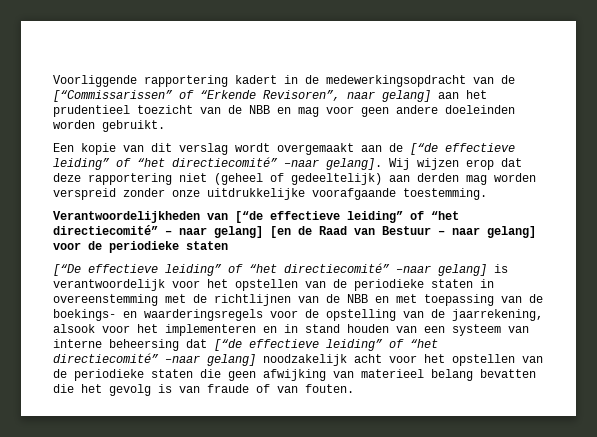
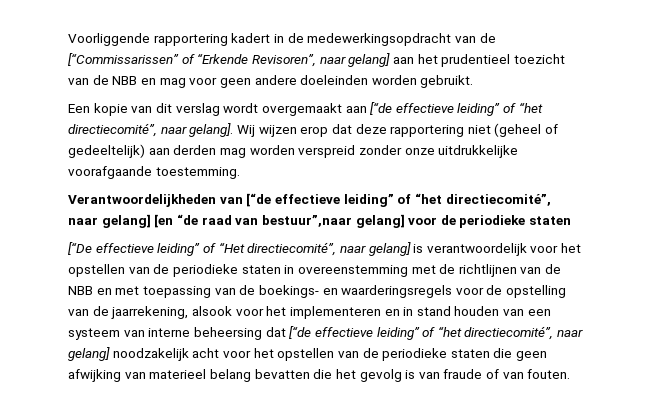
- Een kopie van dit verslag wordt overgemaakt aan de [“de effectieve leiding” of “het directiecomité” –naar gelang].
+ Een kopie van dit verslag wordt overgemaakt aan [“de effectieve leiding” of “het directiecomité”, naar gelang].
- Verantwoordelijkheden van [“de effectieve leiding” of “het directiecomité” – naar gelang] [en de Raad van Bestuur – naar gelang] voor de periodieke staten
+ Verantwoordelijkheden van [“de effectieve leiding” of “het directiecomité”, naar gelang] [en “de raad van bestuur”,naar gelang] voor de periodieke staten
- [“De effectieve leiding” of “het directiecomité” –naar gelang] is verantwoordelijk voor het opstellen van de periodieke staten in overeenstemming met de richtlijnen van de NBB en met toepassing van de boekings- en waarderingsregels voor de opstelling van de jaarrekening, alsook voor het implementeren en in stand houden van een systeem van interne beheersing dat [“de effectieve leiding” of “het directiecomité” –naar gelang] noodzakelijk acht voor het opstellen van de periodieke staten die geen afwijking van materieel belang bevatten die het gevolg is van fraude of van fouten.
+ [“De effectieve leiding” of “Het directiecomité”, naar gelang] is verantwoordelijk voor het opstellen van de periodieke staten in overeenstemming met de richtlijnen van de NBB en met toepassing van de boekings- en waarderingsregels voor de opstelling van de jaarrekening, alsook voor het implementeren en in stand houden van een systeem van interne beheersing dat [“de effectieve leiding” of “het directiecomité”, naar gelang] noodzakelijk acht voor het opstellen van de periodieke staten die geen afwijking van materieel belang bevatten die het gevolg is van fraude of van fouten.

